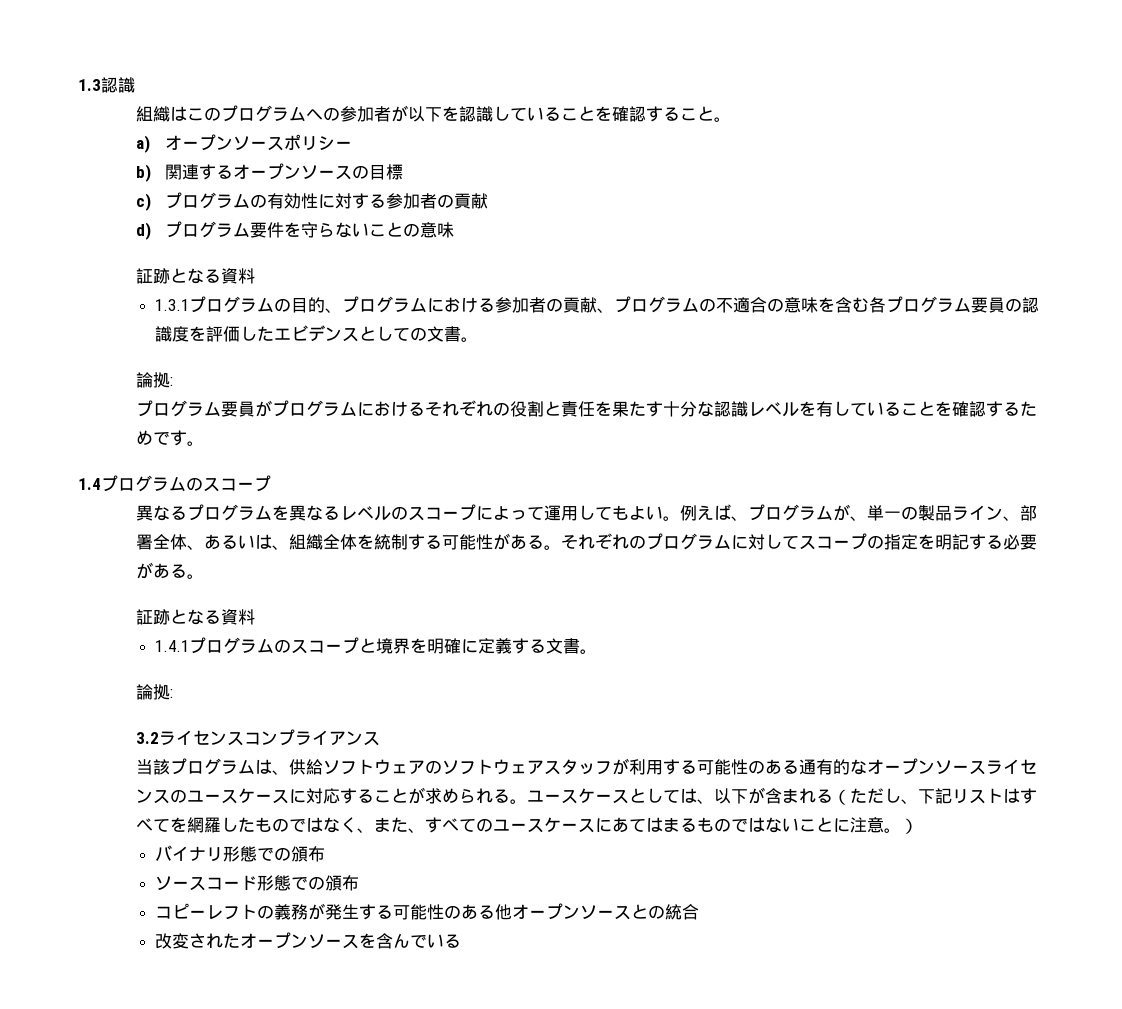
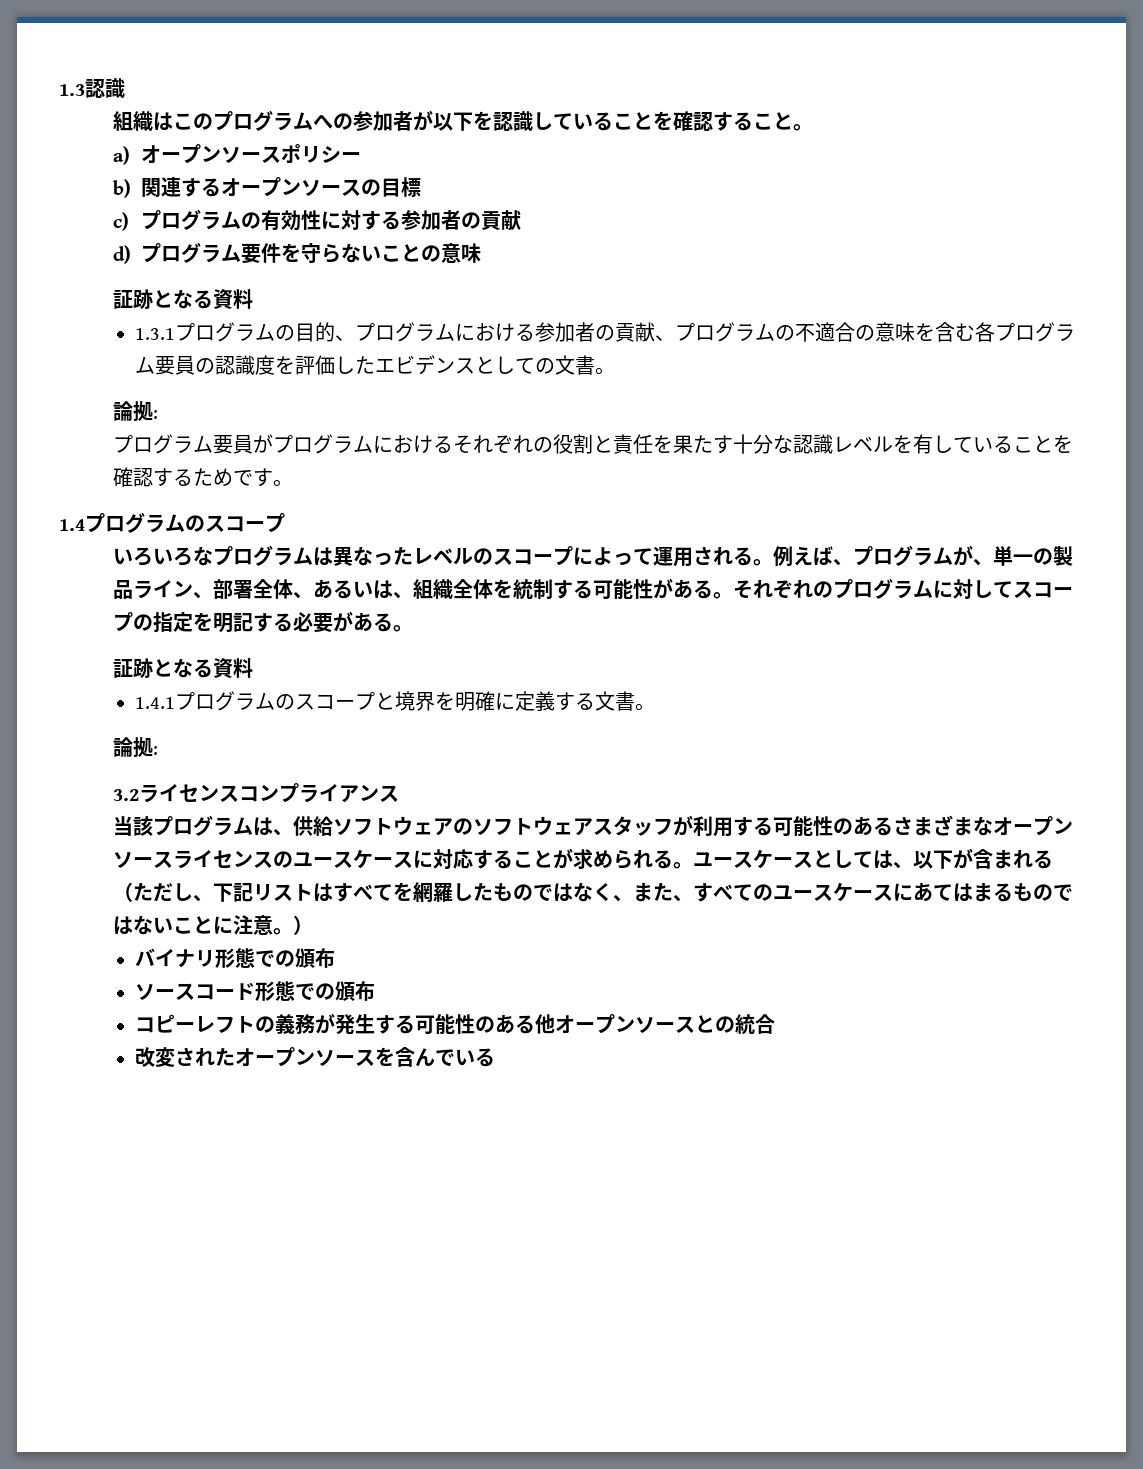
- 異なるプログラムを異なるレベルのスコープによって運用してもよい。
+ いろいろなプログラムは異なったレベルのスコープによって運用される。
- 当該プログラムは、供給ソフトウェアのソフトウェアスタッフが利用する可能性のある通有的なオープンソースライセンスのユースケースに対応することが求められる。
+ 当該プログラムは、供給ソフトウェアのソフトウェアスタッフが利用する可能性のあるさまざまなオープンソースライセンスのユースケースに対応することが求められる。

